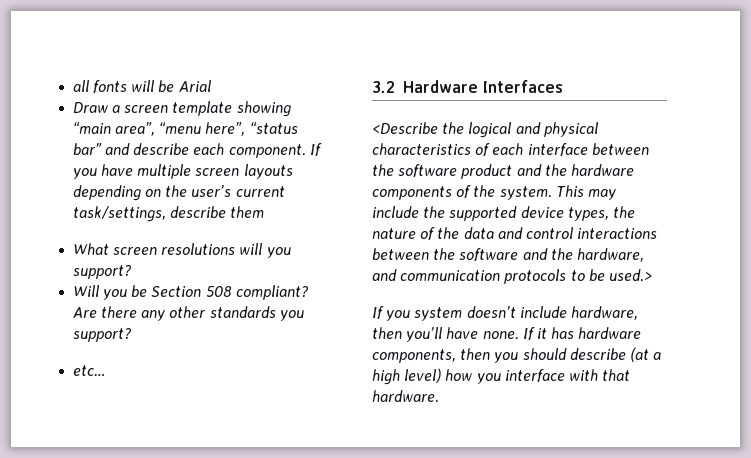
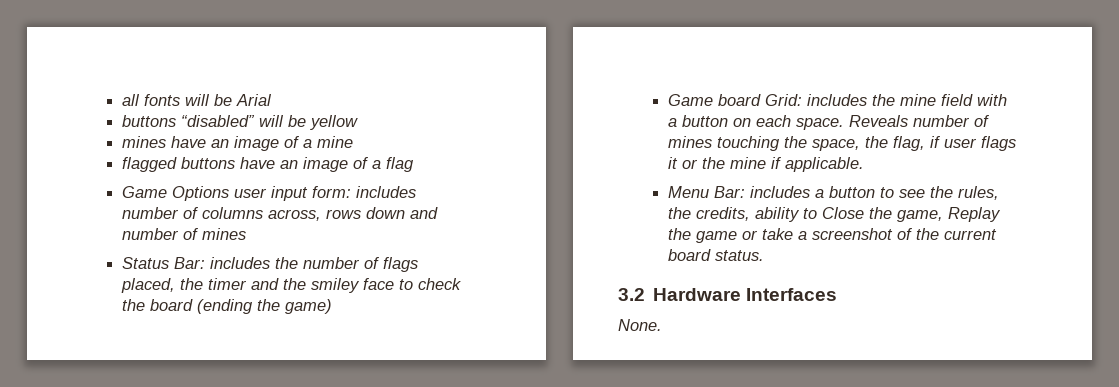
- Draw a screen template showing “main area”, “menu here”, “status bar” and describe each component. If you have multiple screen layouts depending on the user’s current task/settings, describe them
- What screen resolutions will you support?
- Will you be Section 508 compliant? Are there any other standards you support?
- etc…
+ buttons “disabled” will be yellow
+ mines have an image of a mine
+ flagged buttons have an image of a flag
+ Game Options user input form: includes number of columns across, rows down and number of mines
+ Status Bar: includes the number of flags placed, the timer and the smiley face to check the board (ending the game)
+ Game board Grid: includes the mine field with a button on each space. Reveals number of mines touching the space, the flag, if user flags it or the mine if applicable.
+ Menu Bar: includes a button to see the rules, the credits, ability to Close the game, Replay the game or take a screenshot of the current board status.
  3.2 Hardware Interfaces
- <Describe the logical and physical characteristics of each interface between the software product and the hardware components of the system. This may include the supported device types, the nature of the data and control interactions between the software and the hardware, and communication protocols to be used.>
- If you system doesn’t include hardware, then you’ll have none. If it has hardware components, then you should describe (at a high level) how you interface with that hardware.
+ None.

